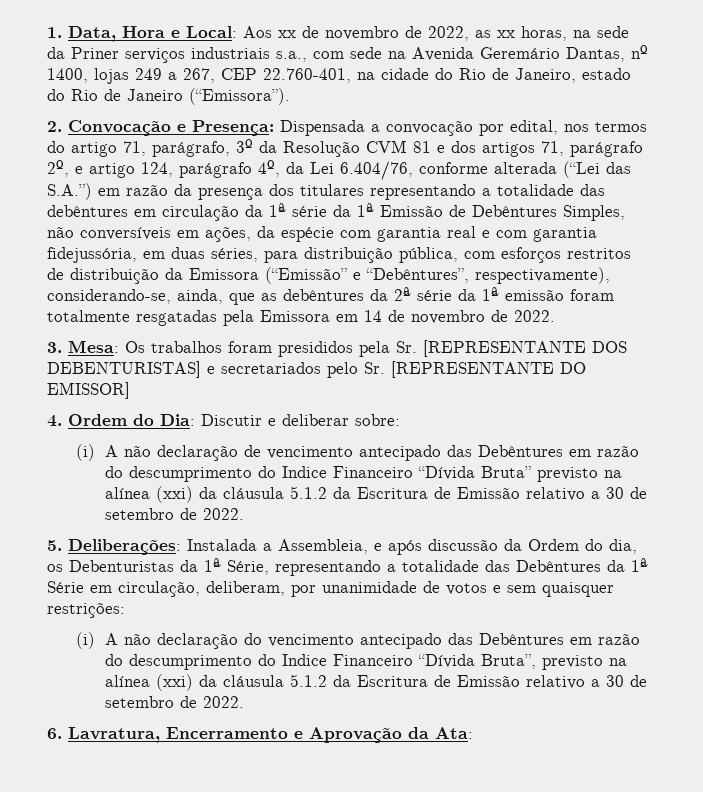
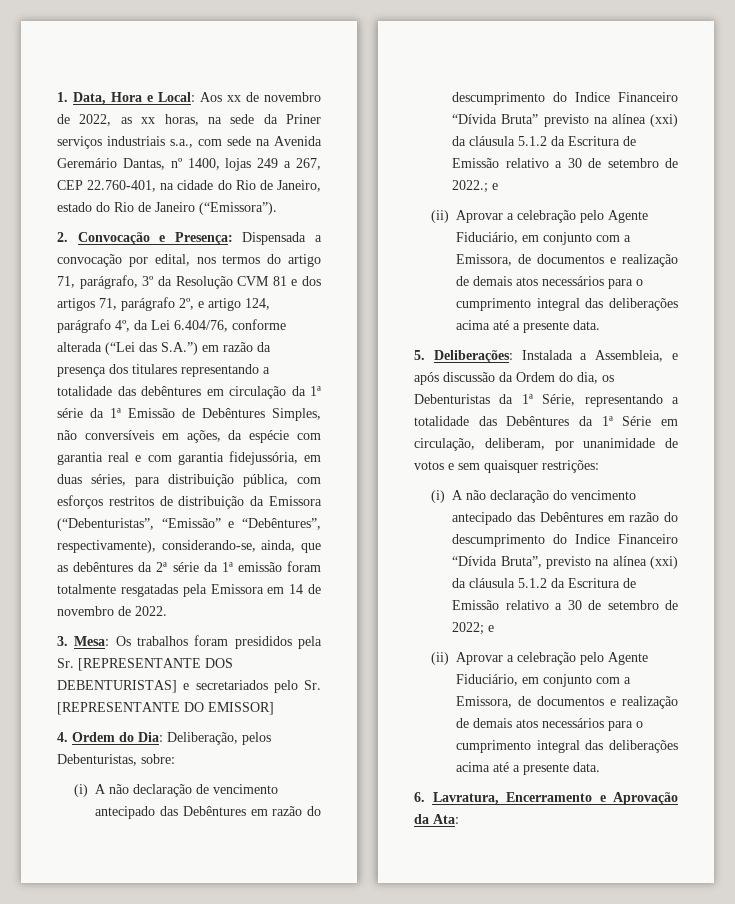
- Dispensada a convocação por edital, nos termos do artigo 71, parágrafo, 3º da Resolução CVM 81 e dos artigos 71, parágrafo 2º, e artigo 124, parágrafo 4º, da Lei 6.404/76, conforme alterada (“Lei das S.A.”) em razão da presença dos titulares representando a totalidade das debêntures em circulação da 1ª série da 1ª Emissão de Debêntures Simples, não conversíveis em ações, da espécie com garantia real e com garantia fidejussória, em duas séries, para distribuição pública, com esforços restritos de distribuição da Emissora (“Emissão” e “Debêntures”, respectivamente), considerando-se, ainda, que as debêntures da 2ª série da 1ª emissão foram totalmente resgatadas pela Emissora em 14 de novembro de 2022.
+ Dispensada a convocação por edital, nos termos do artigo 71, parágrafo, 3º da Resolução CVM 81 e dos artigos 71, parágrafo 2º, e artigo 124, parágrafo 4º, da Lei 6.404/76, conforme alterada (“Lei das S.A.”) em razão da presença dos titulares representando a totalidade das debêntures em circulação da 1ª série da 1ª Emissão de Debêntures Simples, não conversíveis em ações, da espécie com garantia real e com garantia fidejussória, em duas séries, para distribuição pública, com esforços restritos de distribuição da Emissora (“Debenturistas”, “Emissão” e “Debêntures”, respectivamente), considerando-se, ainda, que as debêntures da 2ª série da 1ª emissão foram totalmente resgatadas pela Emissora em 14 de novembro de 2022.
- 4. Ordem do Dia: Discutir e deliberar sobre:
+ 4. Ordem do Dia: Deliberação, pelos Debenturistas, sobre:
- (i) A não declaração de vencimento antecipado das Debêntures em razão do descumprimento do Indice Financeiro “Dívida Bruta” previsto na alínea (xxi) da cláusula 5.1.2 da Escritura de Emissão relativo a 30 de setembro de 2022.
+ (i) A não declaração de vencimento antecipado das Debêntures em razão do descumprimento do Indice Financeiro “Dívida Bruta” previsto na alínea (xxi) da cláusula 5.1.2 da Escritura de Emissão relativo a 30 de setembro de 2022.; e
+ (ii) Aprovar a celebração pelo Agente Fiduciário, em conjunto com a Emissora, de documentos e realização de demais atos necessários para o cumprimento integral das deliberações acima até a presente data.
- (i) A não declaração do vencimento antecipado das Debêntures em razão do descumprimento do Indice Financeiro “Dívida Bruta”, previsto na alínea (xxi) da cláusula 5.1.2 da Escritura de Emissão relativo a 30 de setembro de 2022.
+ (i) A não declaração do vencimento antecipado das Debêntures em razão do descumprimento do Indice Financeiro “Dívida Bruta”, previsto na alínea (xxi) da cláusula 5.1.2 da Escritura de Emissão relativo a 30 de setembro de 2022; e
+ (ii) Aprovar a celebração pelo Agente Fiduciário, em conjunto com a Emissora, de documentos e realização de demais atos necessários para o cumprimento integral das deliberações acima até a presente data.

